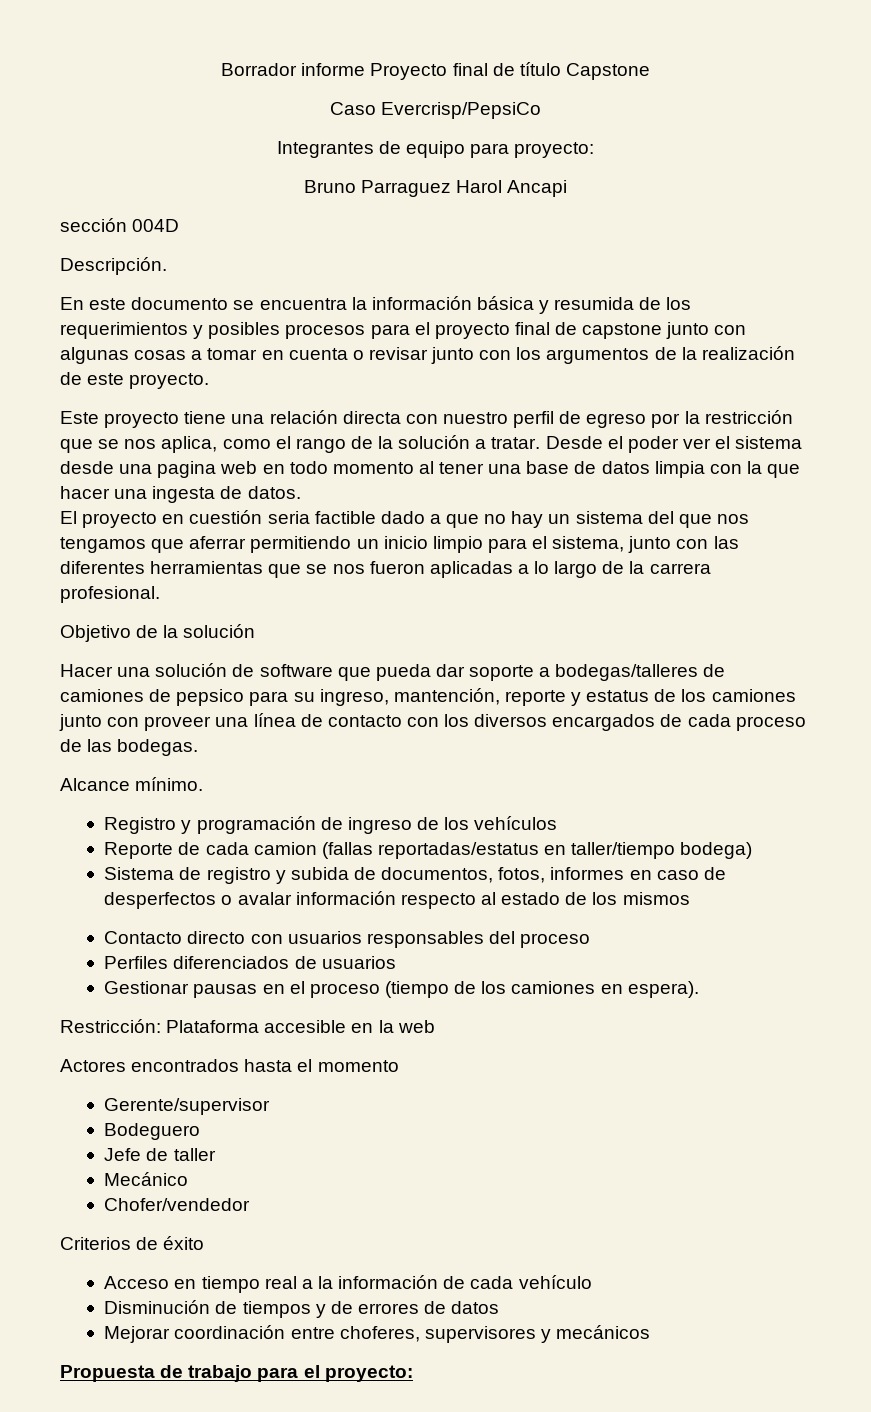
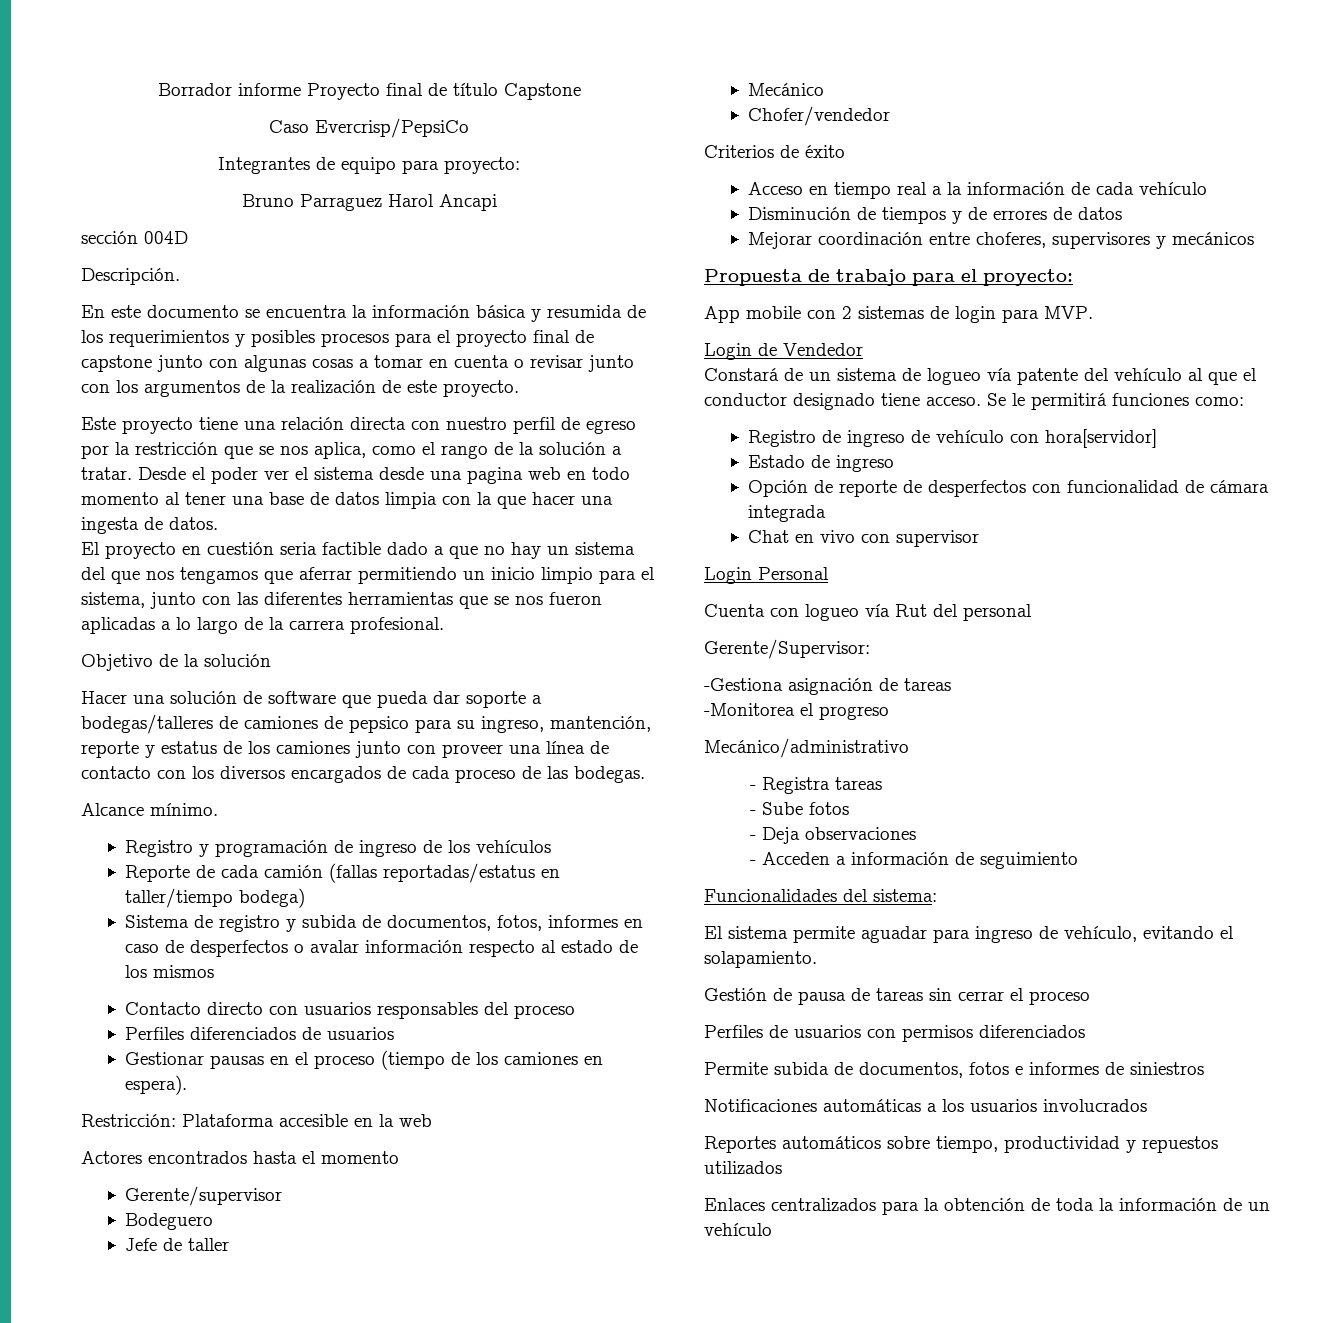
- Reporte de cada camion (fallas reportadas/estatus en taller/tiempo bodega)
+ Reporte de cada camión (fallas reportadas/estatus en taller/tiempo bodega)
+ App mobile con 2 sistemas de login para MVP.
+ Login de Vendedor
+ Constará de un sistema de logueo vía patente del vehículo al que el conductor designado tiene acceso. Se le permitirá funciones como:
+ Registro de ingreso de vehículo con hora[servidor]
+ Estado de ingreso
+ Opción de reporte de desperfectos con funcionalidad de cámara integrada
+ Chat en vivo con supervisor
+ Login Personal
+ Cuenta con logueo vía Rut del personal
+ Gerente/Supervisor:
+ -Gestiona asignación de tareas
+ -Monitorea el progreso
+ Mecánico/administrativo
+ - Registra tareas
+ - Sube fotos
+ - Deja observaciones
+ - Acceden a información de seguimiento
+ Funcionalidades del sistema:
+ El sistema permite aguadar para ingreso de vehículo, evitando el solapamiento.
+ Gestión de pausa de tareas sin cerrar el proceso
+ Perfiles de usuarios con permisos diferenciados
+ Permite subida de documentos, fotos e informes de siniestros
+ Notificaciones automáticas a los usuarios involucrados
+ Reportes automáticos sobre tiempo, productividad y repuestos utilizados
+ Enlaces centralizados para la obtención de toda la información de un vehículo

